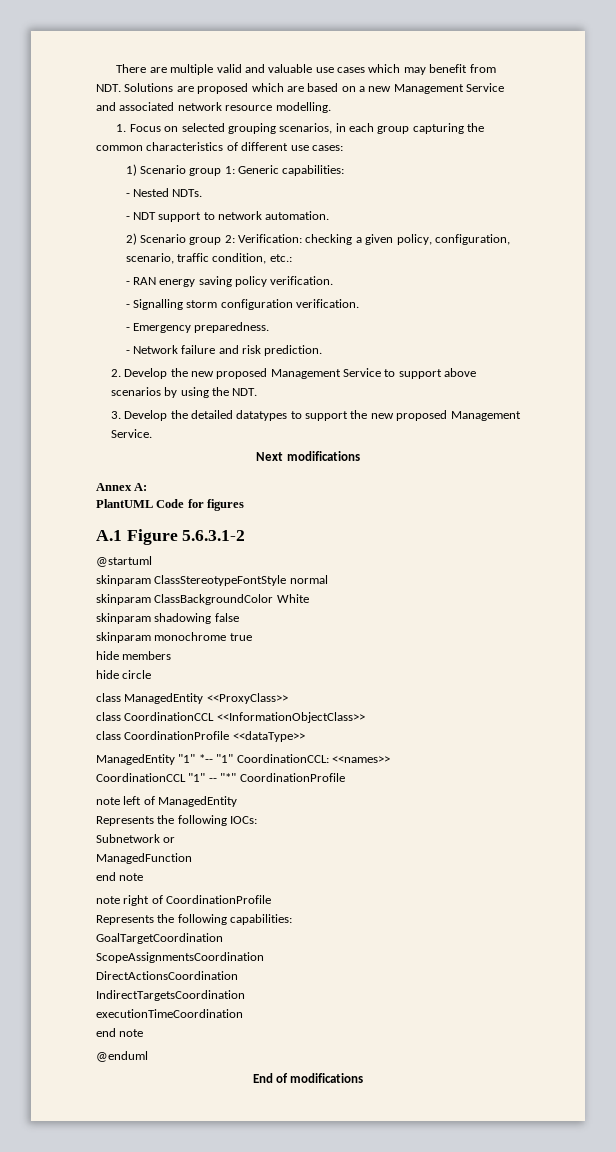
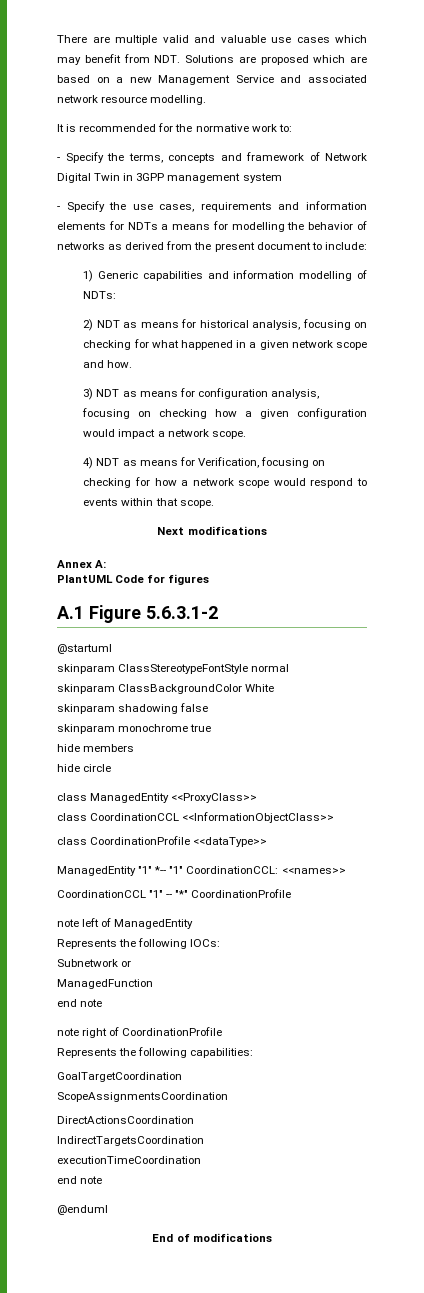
- 1. Focus on selected grouping scenarios, in each group capturing the common characteristics of different use cases:
- 1) Scenario group 1: Generic capabilities:
- - Nested NDTs.
- - NDT support to network automation.
- 2) Scenario group 2: Verification: checking a given policy, configuration, scenario, traffic condition, etc.:
- - RAN energy saving policy verification.
- - Signalling storm configuration verification.
- - Emergency preparedness.
- - Network failure and risk prediction.
- 2. Develop the new proposed Management Service to support above scenarios by using the NDT.
- 3. Develop the detailed datatypes to support the new proposed Management Service.
+ It is recommended for the normative work to:
+ - Specify the terms, concepts and framework of Network Digital Twin in 3GPP management system
+ - Specify the use cases, requirements and information elements for NDTs a means for modelling the behavior of networks as derived from the present document to include:
+ 1) Generic capabilities and information modelling of NDTs:
+ 2) NDT as means for historical analysis, focusing on checking for what happened in a given network scope and how.
+ 3) NDT as means for configuration analysis, focusing on checking how a given configuration would impact a network scope.
+ 4) NDT as means for Verification, focusing on checking for how a network scope would respond to events within that scope.

